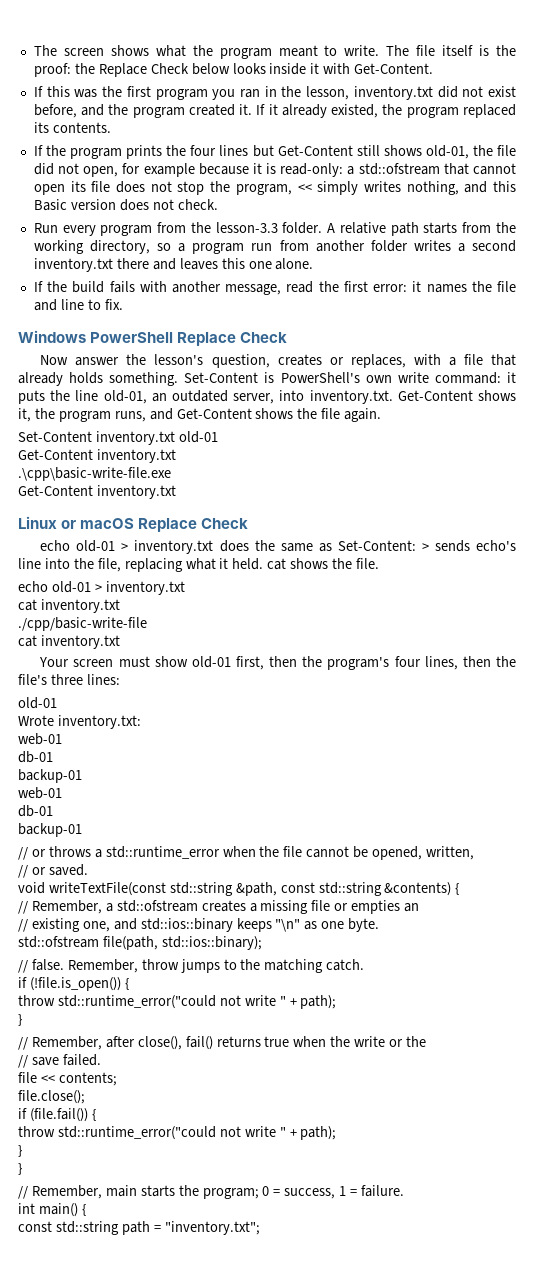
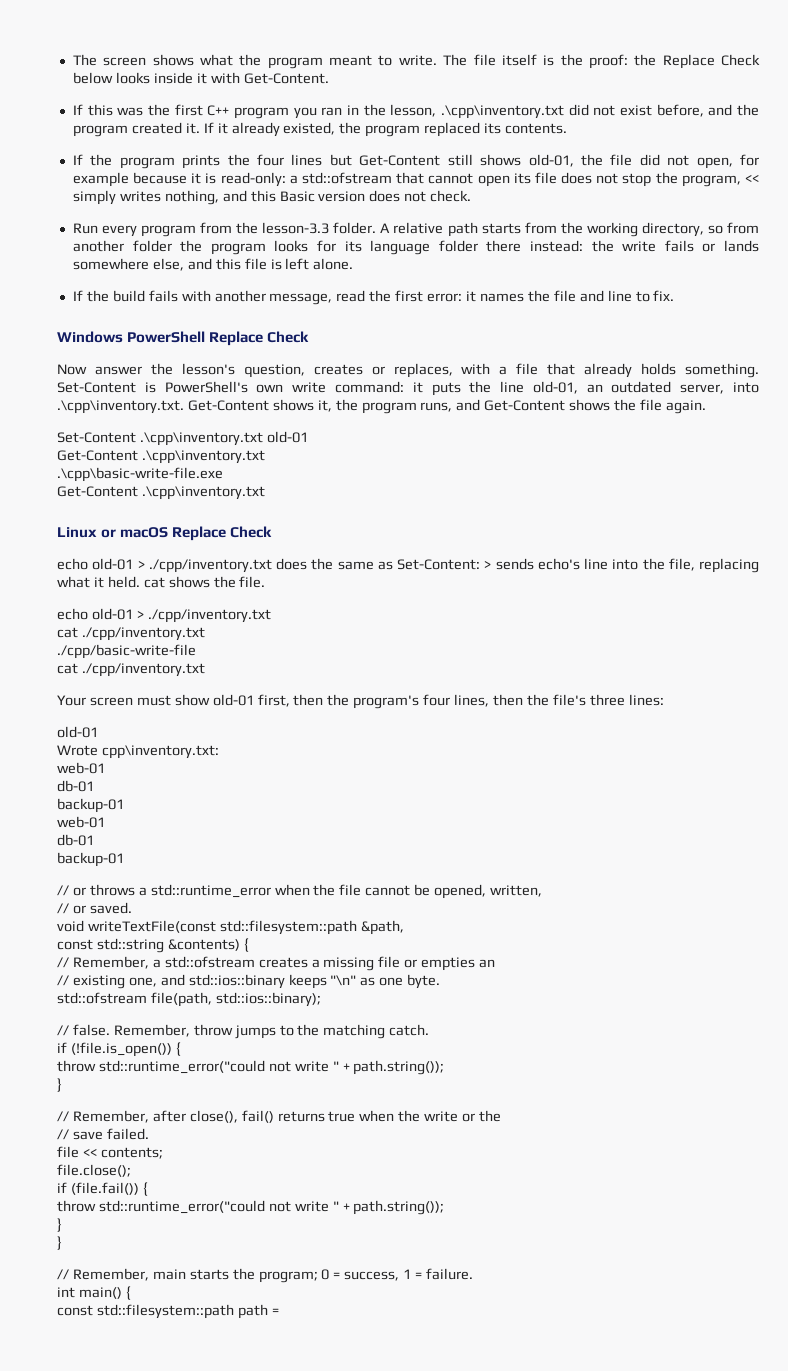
- If this was the first program you ran in the lesson, inventory.txt did not exist before, and the program created it.
+ If this was the first C++ program you ran in the lesson, .\cpp\inventory.txt did not exist before, and the program created it.
- A relative path starts from the working directory, so a program run from another folder writes a second inventory.txt there and leaves this one alone.
+ A relative path starts from the working directory, so from another folder the program looks for its language folder there instead: the write fails or lands somewhere else, and this file is left alone.
- Set-Content is PowerShell's own write command: it puts the line old-01, an outdated server, into inventory.txt. Get-Content shows it, the program runs, and Get-Content shows the file again.
+ Set-Content is PowerShell's own write command: it puts the line old-01, an outdated server, into .\cpp\inventory.txt. Get-Content shows it, the program runs, and Get-Content shows the file again.
- Set-Content inventory.txt old-01
- Get-Content inventory.txt
+ Set-Content .\cpp\inventory.txt old-01
+ Get-Content .\cpp\inventory.txt
  .\cpp\basic-write-file.exe
- Get-Content inventory.txt
+ Get-Content .\cpp\inventory.txt
- echo old-01 > inventory.txt does the same as Set-Content: > sends echo's line into the file, replacing what it held. cat shows the file.
- echo old-01 > inventory.txt
- cat inventory.txt
+ echo old-01 > ./cpp/inventory.txt does the same as Set-Content: > sends echo's line into the file, replacing what it held. cat shows the file.
+ echo old-01 > ./cpp/inventory.txt
+ cat ./cpp/inventory.txt
  ./cpp/basic-write-file
- cat inventory.txt
+ cat ./cpp/inventory.txt
- Wrote inventory.txt:
+ Wrote cpp\inventory.txt:
- void writeTextFile(const std::string &path, const std::string &contents) {
+ void writeTextFile(const std::filesystem::path &path,
+ const std::string &contents) {
  if (!file.is_open()) {
- throw std::runtime_error("could not write " + path);
+ throw std::runtime_error("could not write " + path.string());
  if (file.fail()) {
- throw std::runtime_error("could not write " + path);
+ throw std::runtime_error("could not write " + path.string());
- const std::string path = "inventory.txt";
+ const std::filesystem::path path =

